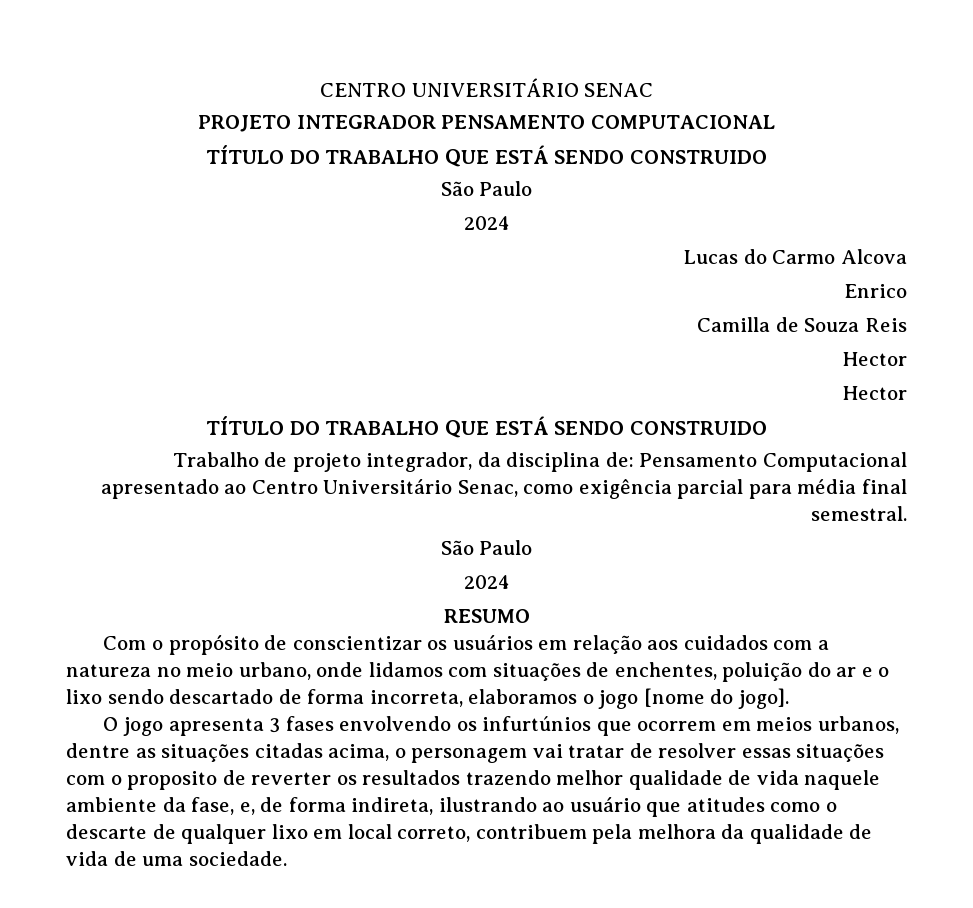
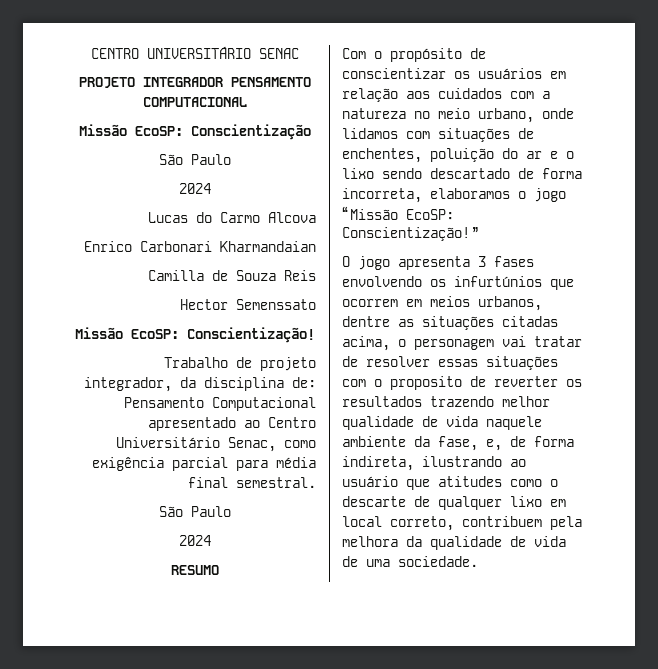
  PROJETO INTEGRADOR PENSAMENTO COMPUTACIONAL
- TÍTULO DO TRABALHO QUE ESTÁ SENDO CONSTRUIDO
+ Missão EcoSP: Conscientização
- Enrico
+ Enrico Carbonari Kharmandaian
  Camilla de Souza Reis
- Hector
- Hector
- TÍTULO DO TRABALHO QUE ESTÁ SENDO CONSTRUIDO
+ Hector Semenssato
+ Missão EcoSP: Conscientização!
- Com o propósito de conscientizar os usuários em relação aos cuidados com a natureza no meio urbano, onde lidamos com situações de enchentes, poluição do ar e o lixo sendo descartado de forma incorreta, elaboramos o jogo [nome do jogo].
+ Com o propósito de conscientizar os usuários em relação aos cuidados com a natureza no meio urbano, onde lidamos com situações de enchentes, poluição do ar e o lixo sendo descartado de forma incorreta, elaboramos o jogo “Missão EcoSP: Conscientização!”

